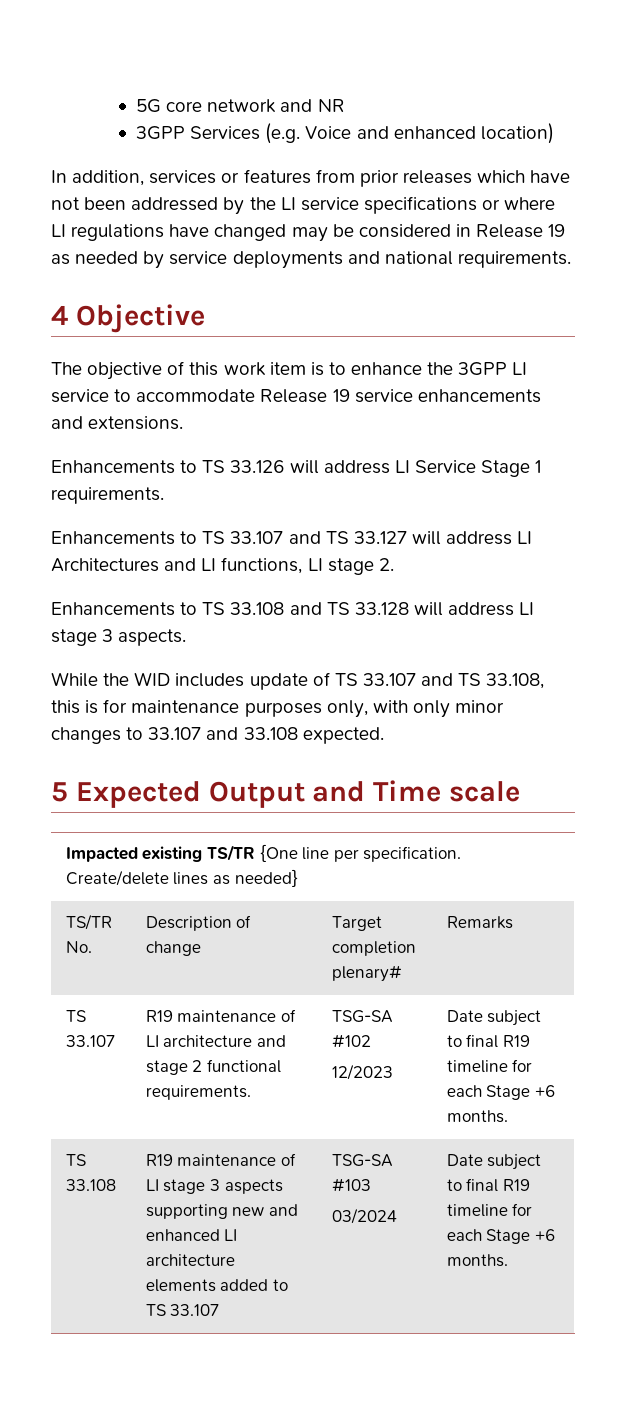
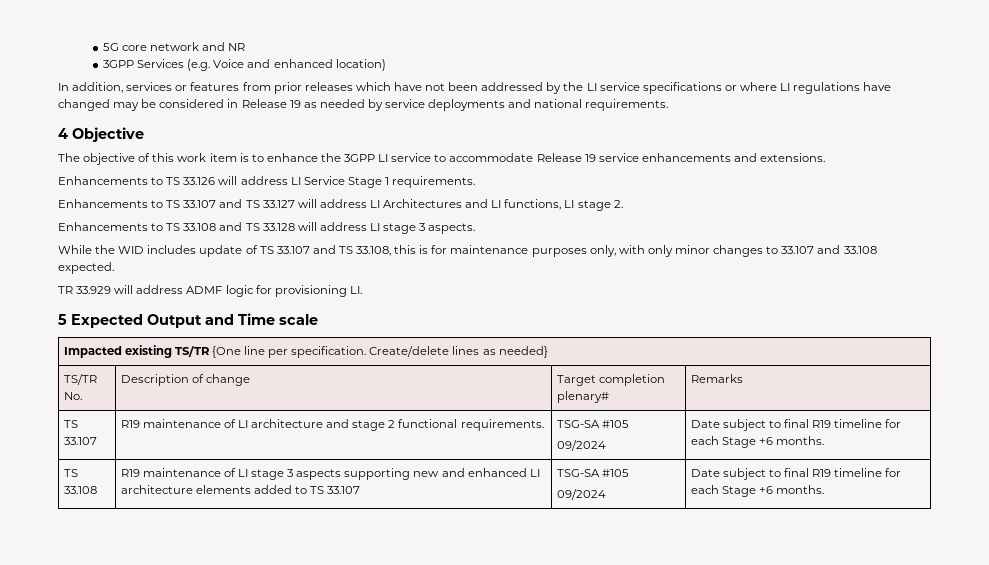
+ TR 33.929 will address ADMF logic for provisioning LI.
- TS 33.107 | R19 maintenance of LI architecture and stage 2 functional requirements. | TSG-SA #102
- 12/2023 | Date subject to final R19 timeline for each Stage +6 months.
+ TS 33.107 | R19 maintenance of LI architecture and stage 2 functional requirements. | TSG-SA #105
+ 09/2024 | Date subject to final R19 timeline for each Stage +6 months.
- TS 33.108 | R19 maintenance of LI stage 3 aspects supporting new and enhanced LI architecture elements added to TS 33.107 | TSG-SA #103
- 03/2024 | Date subject to final R19 timeline for each Stage +6 months.
+ TS 33.108 | R19 maintenance of LI stage 3 aspects supporting new and enhanced LI architecture elements added to TS 33.107 | TSG-SA #105
+ 09/2024 | Date subject to final R19 timeline for each Stage +6 months.

